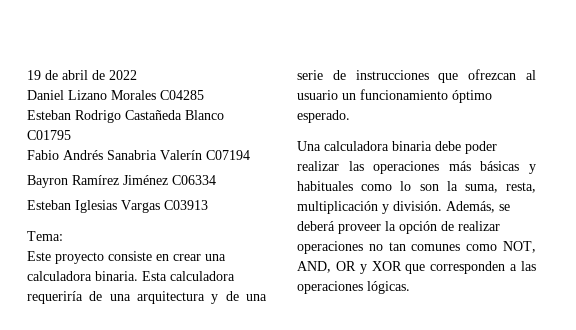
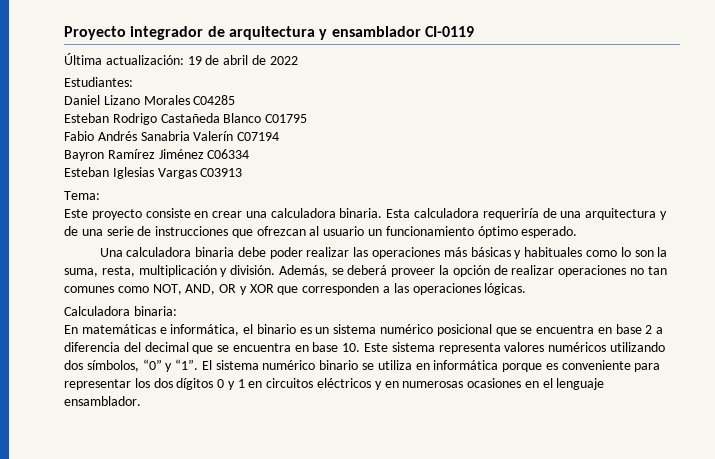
- 19 de abril de 2022
+ Proyecto integrador de arquitectura y ensamblador CI-0119
+ Última actualización: 19 de abril de 2022
+ Estudiantes:
+ Calculadora binaria:
+ En matemáticas e informática, el binario es un sistema numérico posicional que se encuentra en base 2 a diferencia del decimal que se encuentra en base 10. Este sistema representa valores numéricos utilizando dos símbolos, “0” y “1”. El sistema numérico binario se utiliza en informática porque es conveniente para representar los dos dígitos 0 y 1 en circuitos eléctricos y en numerosas ocasiones en el lenguaje ensamblador.

